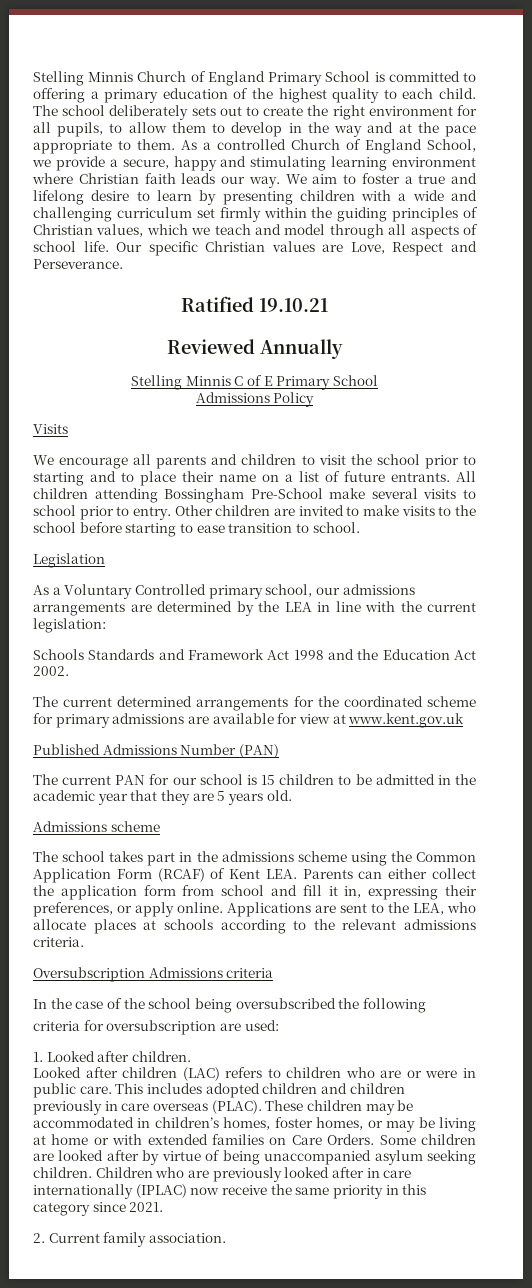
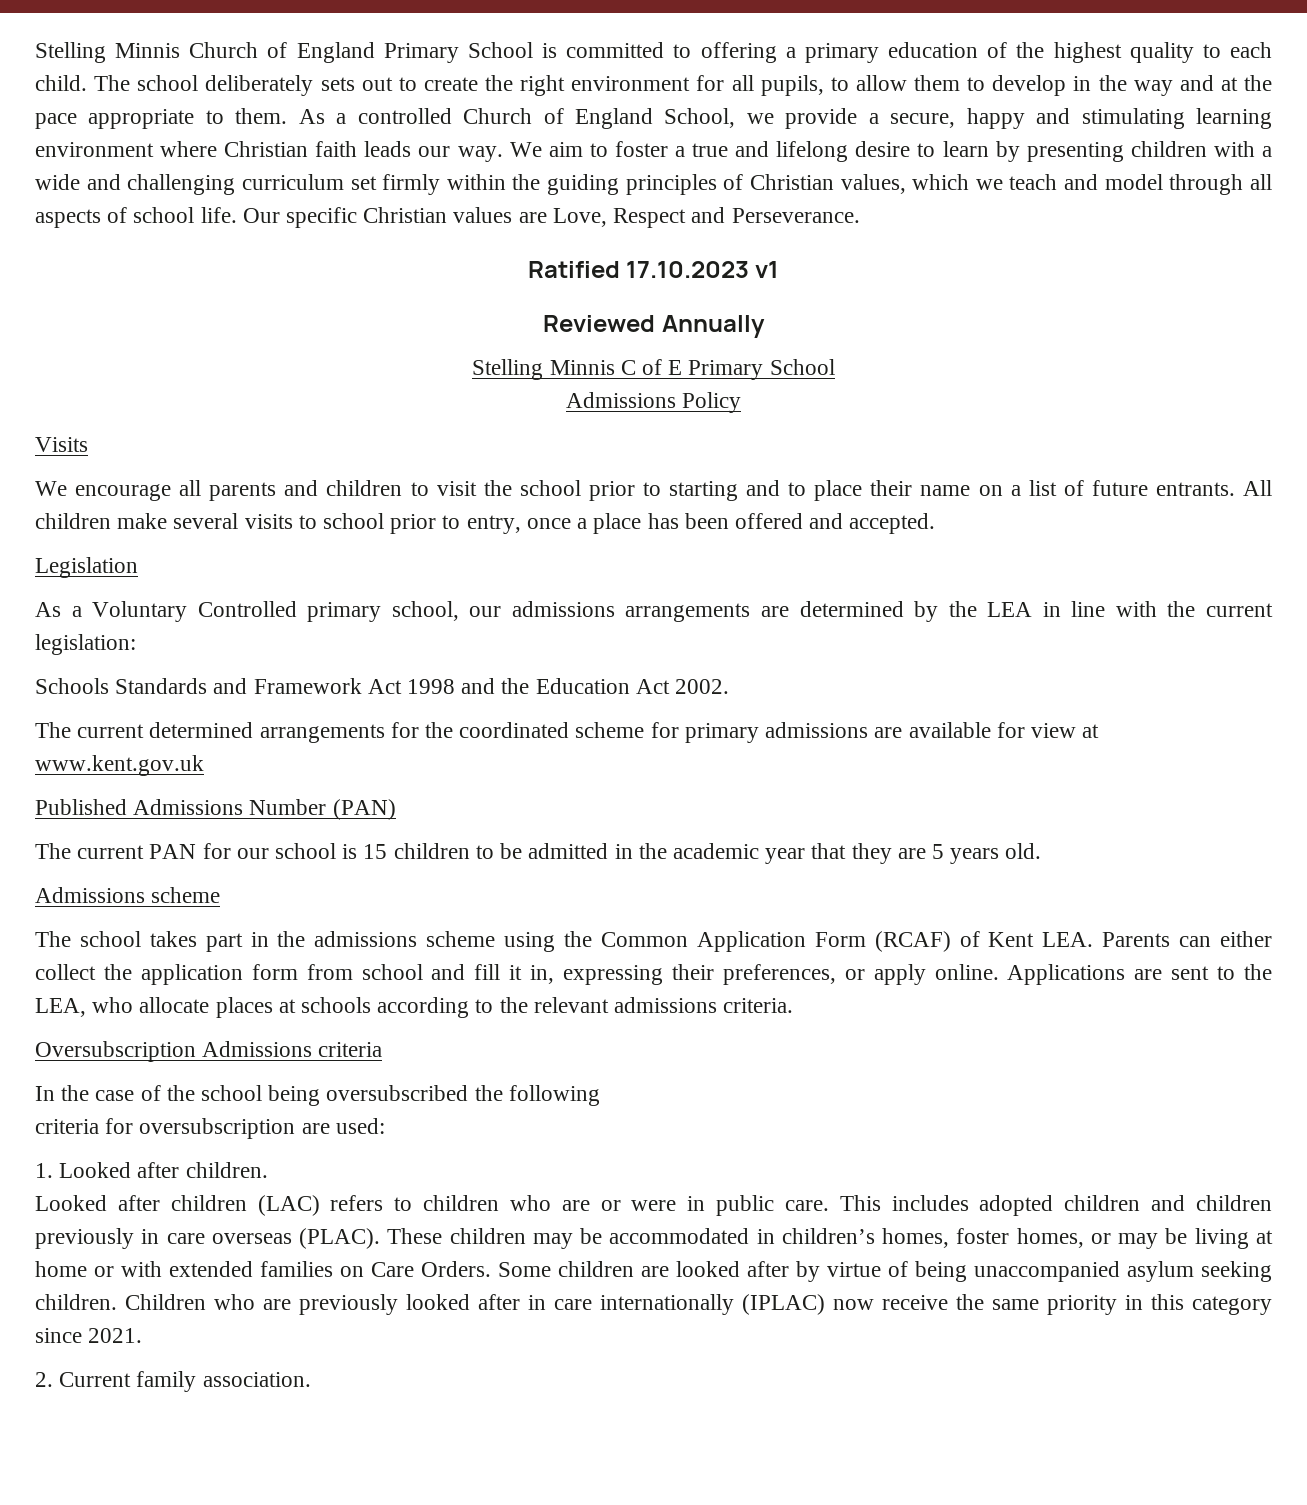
- Ratified 19.10.21
+ Ratified 17.10.2023 v1
- All children attending Bossingham Pre-School make several visits to school prior to entry. Other children are invited to make visits to the school before starting to ease transition to school.
+ All children make several visits to school prior to entry, once a place has been offered and accepted.

